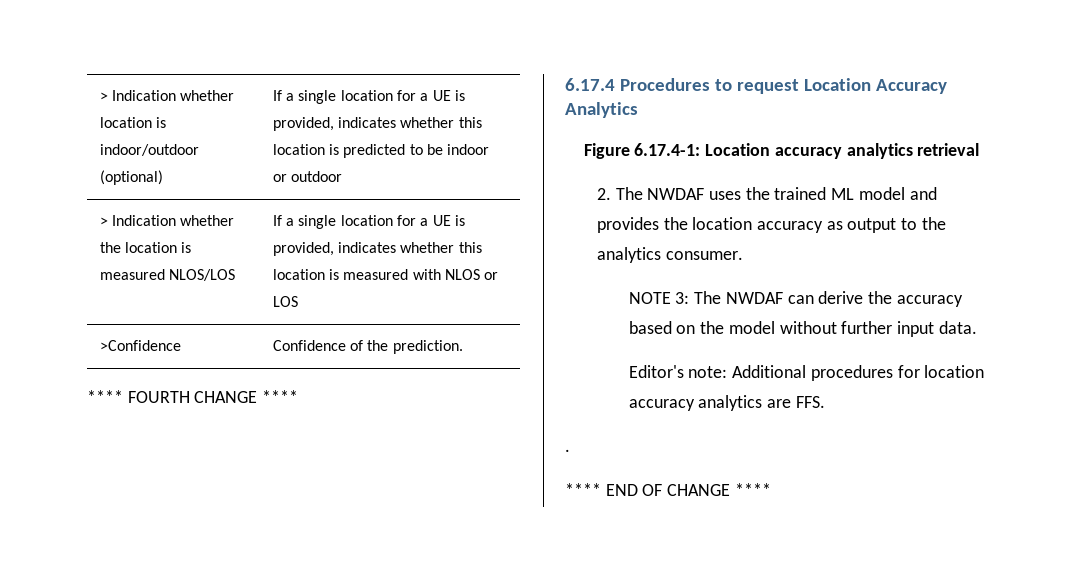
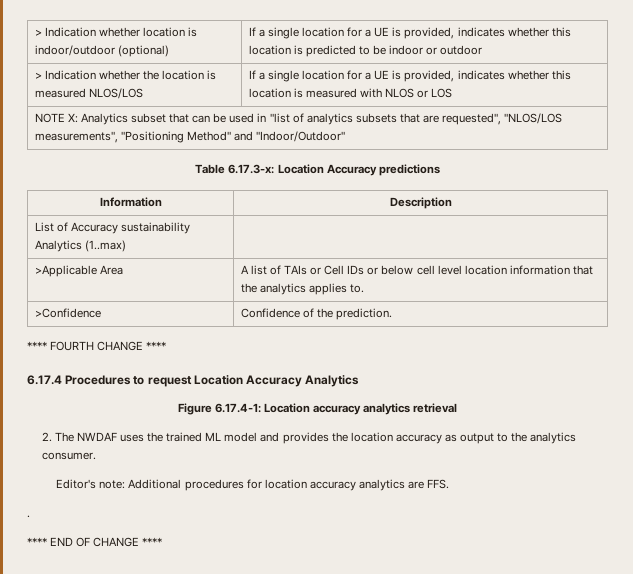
+ NOTE X: Analytics subset that can be used in "list of analytics subsets that are requested", "NLOS/LOS measurements", "Positioning Method" and "Indoor/Outdoor"
+ Table 6.17.3-x: Location Accuracy predictions
+ Information | Description
+ List of Accuracy sustainability Analytics (1..max) |
+ >Applicable Area | A list of TAIs or Cell IDs or below cell level location information that the analytics applies to.
- NOTE 3: The NWDAF can derive the accuracy based on the model without further input data.

